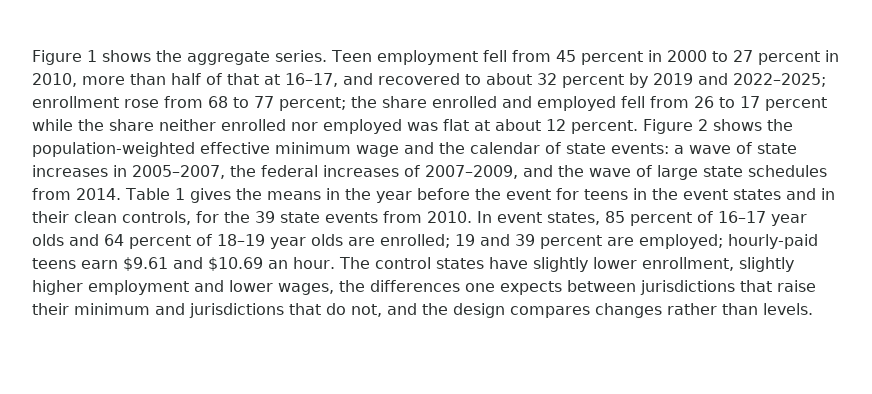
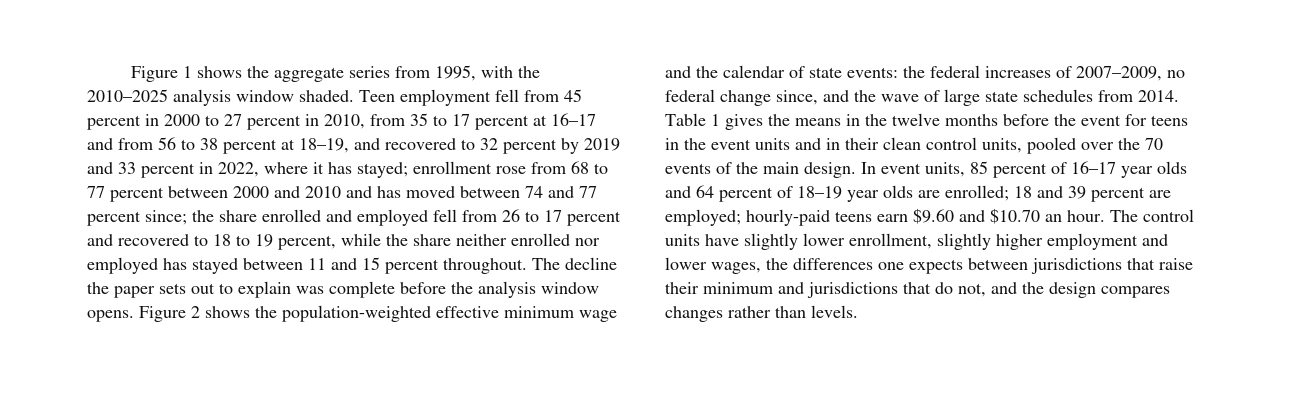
- Figure 1 shows the aggregate series.
+ Figure 1 shows the aggregate series from 1995, with the 2010–2025 analysis window shaded.
- Teen employment fell from 45 percent in 2000 to 27 percent in 2010, more than half of that at 16–17, and recovered to about 32 percent by 2019 and 2022–2025; enrollment rose from 68 to 77 percent; the share enrolled and employed fell from 26 to 17 percent while the share neither enrolled nor employed was flat at about 12 percent.
+ Teen employment fell from 45 percent in 2000 to 27 percent in 2010, from 35 to 17 percent at 16–17 and from 56 to 38 percent at 18–19, and recovered to 32 percent by 2019 and 33 percent in 2022, where it has stayed; enrollment rose from 68 to 77 percent between 2000 and 2010 and has moved between 74 and 77 percent since; the share enrolled and employed fell from 26 to 17 percent and recovered to 18 to 19 percent, while the share neither enrolled nor employed has stayed between 11 and 15 percent throughout. The decline the paper sets out to explain was complete before the analysis window opens.
- Figure 2 shows the population-weighted effective minimum wage and the calendar of state events: a wave of state increases in 2005–2007, the federal increases of 2007–2009, and the wave of large state schedules from 2014.
+ Figure 2 shows the population-weighted effective minimum wage and the calendar of state events: the federal increases of 2007–2009, no federal change since, and the wave of large state schedules from 2014.
- Table 1 gives the means in the year before the event for teens in the event states and in their clean controls, for the 39 state events from 2010.
+ Table 1 gives the means in the twelve months before the event for teens in the event units and in their clean control units, pooled over the 70 events of the main design.
- In event states, 85 percent of 16–17 year olds and 64 percent of 18–19 year olds are enrolled; 19 and 39 percent are employed; hourly-paid teens earn $9.61 and $10.69 an hour.
+ In event units, 85 percent of 16–17 year olds and 64 percent of 18–19 year olds are enrolled; 18 and 39 percent are employed; hourly-paid teens earn $9.60 and $10.70 an hour.
- The control states have slightly lower enrollment, slightly higher employment and lower wages, the differences one expects between jurisdictions that raise their minimum and jurisdictions that do not, and the design compares changes rather than levels.
+ The control units have slightly lower enrollment, slightly higher employment and lower wages, the differences one expects between jurisdictions that raise their minimum and jurisdictions that do not, and the design compares changes rather than levels.

